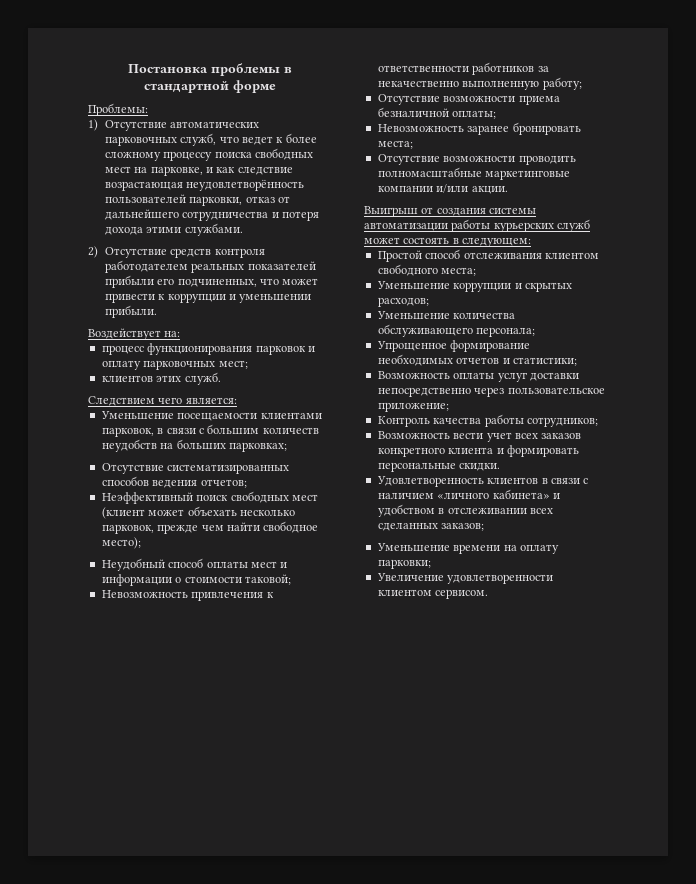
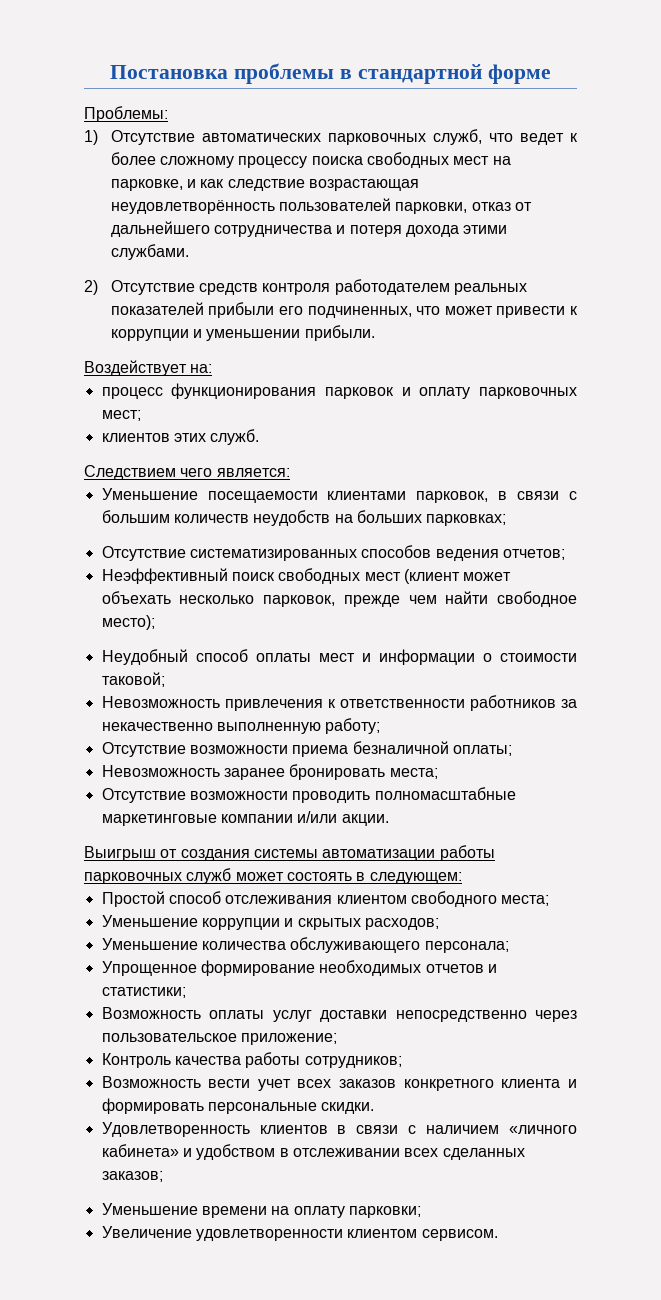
- Выигрыш от создания системы автоматизации работы курьерских служб может состоять в следующем:
+ Выигрыш от создания системы автоматизации работы парковочных служб может состоять в следующем:

